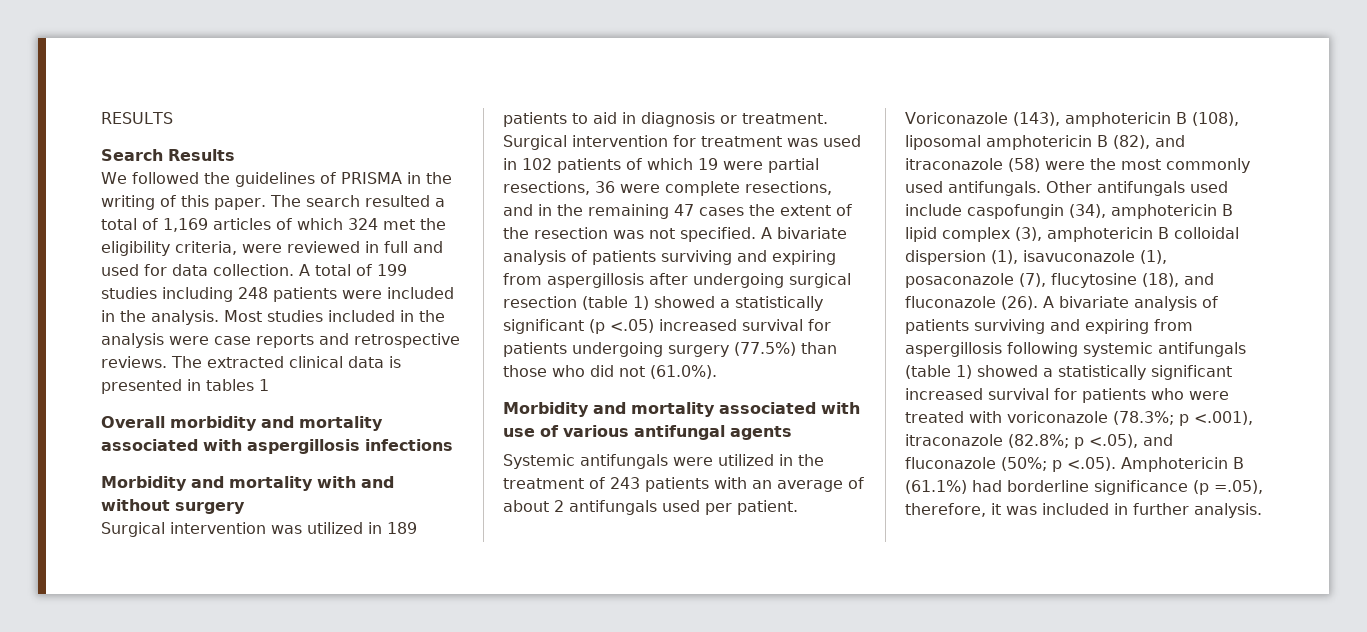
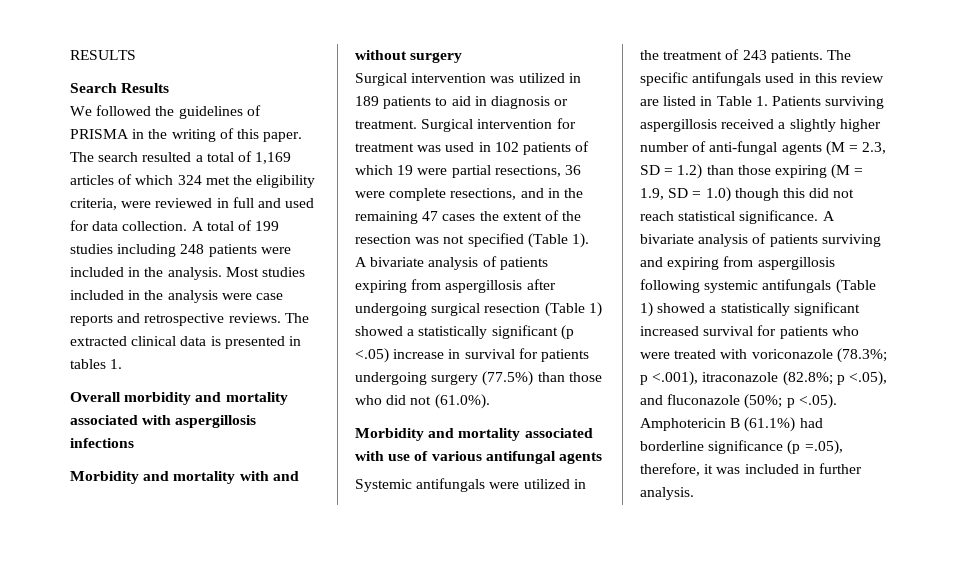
- The extracted clinical data is presented in tables 1
+ The extracted clinical data is presented in tables 1.
- Surgical intervention for treatment was used in 102 patients of which 19 were partial resections, 36 were complete resections, and in the remaining 47 cases the extent of the resection was not specified. A bivariate analysis of patients surviving and expiring from aspergillosis after undergoing surgical resection (table 1) showed a statistically significant (p <.05) increased survival for patients undergoing surgery (77.5%) than those who did not (61.0%).
+ Surgical intervention for treatment was used in 102 patients of which 19 were partial resections, 36 were complete resections, and in the remaining 47 cases the extent of the resection was not specified (Table 1). A bivariate analysis of patients expiring from aspergillosis after undergoing surgical resection (Table 1) showed a statistically significant (p <.05) increase in survival for patients undergoing surgery (77.5%) than those who did not (61.0%).
- Systemic antifungals were utilized in the treatment of 243 patients with an average of about 2 antifungals used per patient. Voriconazole (143), amphotericin B (108), liposomal amphotericin B (82), and itraconazole (58) were the most commonly used antifungals. Other antifungals used include caspofungin (34), amphotericin B lipid complex (3), amphotericin B colloidal dispersion (1), isavuconazole (1), posaconazole (7), flucytosine (18), and fluconazole (26).
+ Systemic antifungals were utilized in the treatment of 243 patients. The specific antifungals used in this review are listed in Table 1. Patients surviving aspergillosis received a slightly higher number of anti-fungal agents (M = 2.3, SD = 1.2) than those expiring (M = 1.9, SD = 1.0) though this did not reach statistical significance.
- A bivariate analysis of patients surviving and expiring from aspergillosis following systemic antifungals (table 1) showed a statistically significant increased survival for patients who were treated with voriconazole (78.3%; p <.001), itraconazole (82.8%; p <.05), and fluconazole (50%; p <.05). Amphotericin B (61.1%) had borderline significance (p =.05), therefore, it was included in further analysis.
+ A bivariate analysis of patients surviving and expiring from aspergillosis following systemic antifungals (Table 1) showed a statistically significant increased survival for patients who were treated with voriconazole (78.3%; p <.001), itraconazole (82.8%; p <.05), and fluconazole (50%; p <.05). Amphotericin B (61.1%) had borderline significance (p =.05), therefore, it was included in further analysis.

